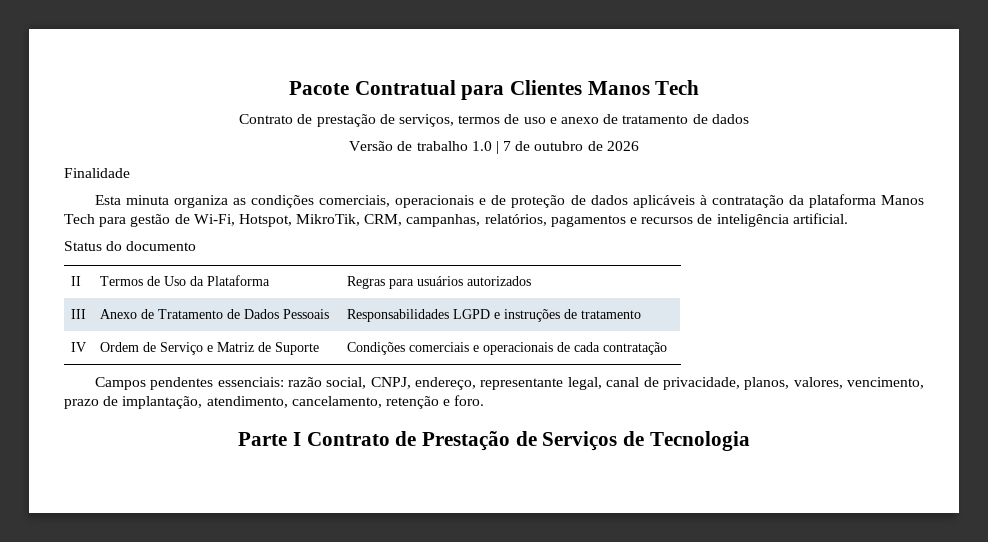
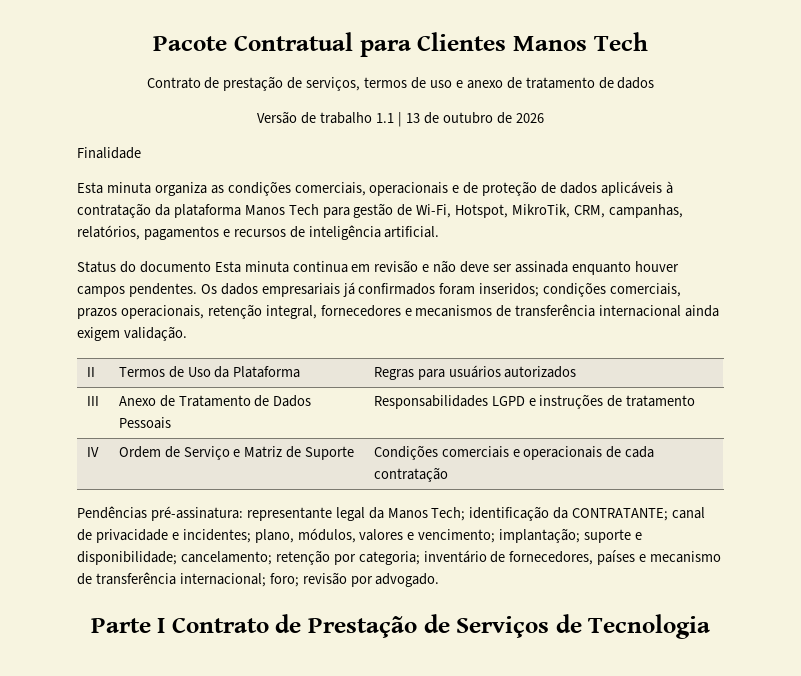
- Versão de trabalho 1.0 | 7 de outubro de 2026
+ Versão de trabalho 1.1 | 13 de outubro de 2026
- Status do documento
+ Status do documento Esta minuta continua em revisão e não deve ser assinada enquanto houver campos pendentes. Os dados empresariais já confirmados foram inseridos; condições comerciais, prazos operacionais, retenção integral, fornecedores e mecanismos de transferência internacional ainda exigem validação.
- Campos pendentes essenciais: razão social, CNPJ, endereço, representante legal, canal de privacidade, planos, valores, vencimento, prazo de implantação, atendimento, cancelamento, retenção e foro.
+ Pendências pré-assinatura: representante legal da Manos Tech; identificação da CONTRATANTE; canal de privacidade e incidentes; plano, módulos, valores e vencimento; implantação; suporte e disponibilidade; cancelamento; retenção por categoria; inventário de fornecedores, países e mecanismo de transferência internacional; foro; revisão por advogado.

